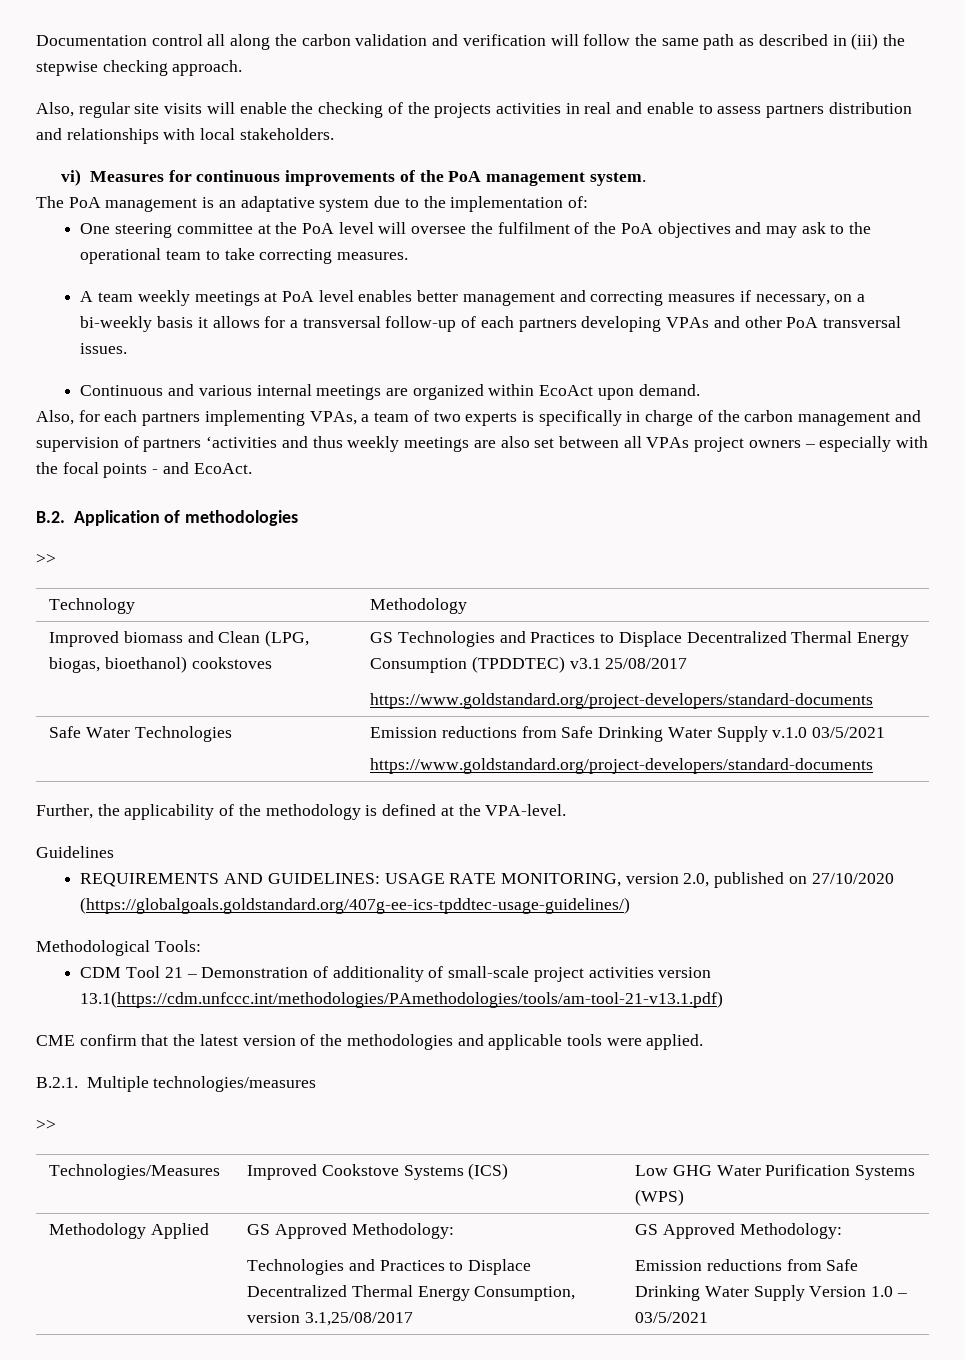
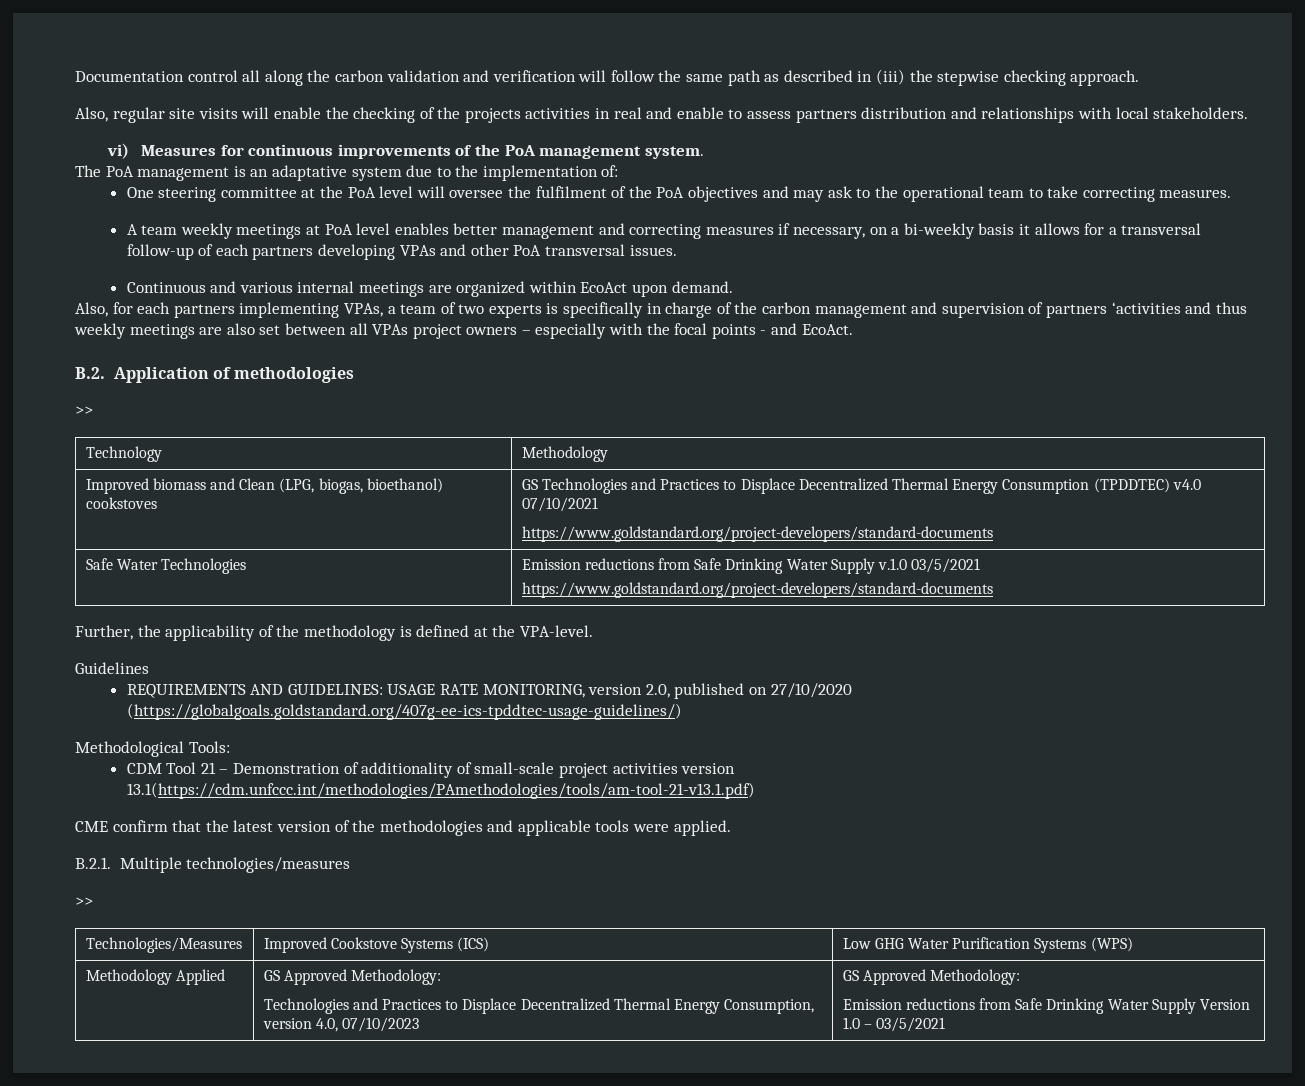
- Improved biomass and Clean (LPG, biogas, bioethanol) cookstoves | GS Technologies and Practices to Displace Decentralized Thermal Energy Consumption (TPDDTEC) v3.1 25/08/2017
+ Improved biomass and Clean (LPG, biogas, bioethanol) cookstoves | GS Technologies and Practices to Displace Decentralized Thermal Energy Consumption (TPDDTEC) v4.0 07/10/2021
  Methodology Applied | GS Approved Methodology:
- Technologies and Practices to Displace Decentralized Thermal Energy Consumption, version 3.1,25/08/2017 | GS Approved Methodology:
+ Technologies and Practices to Displace Decentralized Thermal Energy Consumption, version 4.0, 07/10/2023 | GS Approved Methodology:

